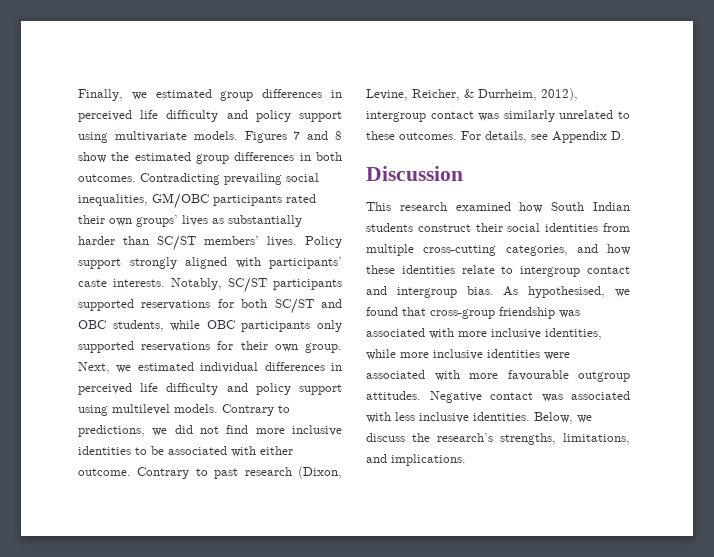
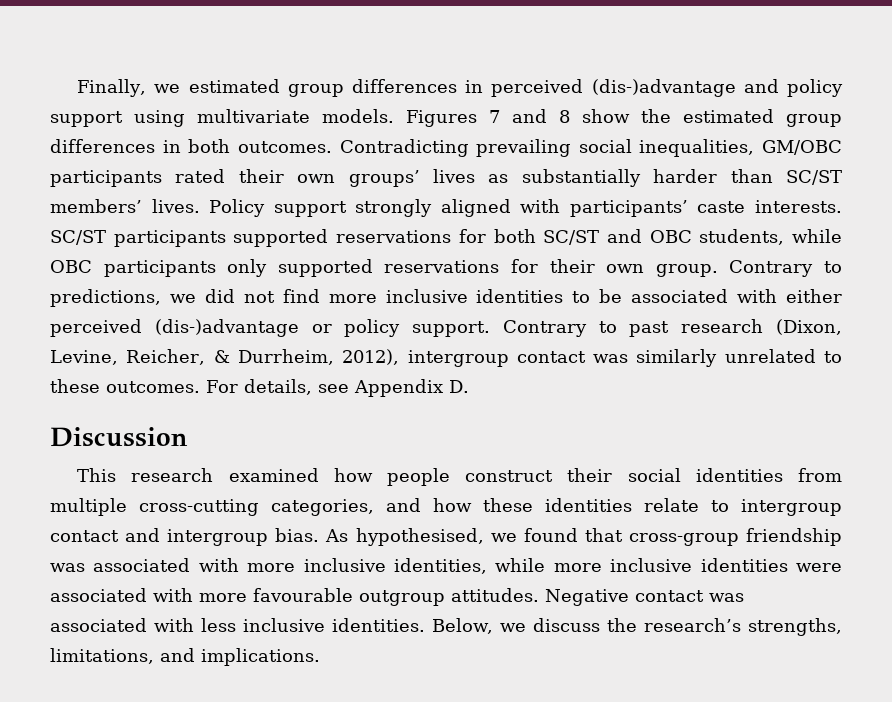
- Finally, we estimated group differences in perceived life difficulty and policy support using multivariate models.
+ Finally, we estimated group differences in perceived (dis-)advantage and policy support using multivariate models.
- Notably, SC/ST participants supported reservations for both SC/ST and OBC students, while OBC participants only supported reservations for their own group.
+ SC/ST participants supported reservations for both SC/ST and OBC students, while OBC participants only supported reservations for their own group.
- Next, we estimated individual differences in perceived life difficulty and policy support using multilevel models.
- Contrary to predictions, we did not find more inclusive identities to be associated with either outcome.
+ Contrary to predictions, we did not find more inclusive identities to be associated with either perceived (dis-)advantage or policy support.
- This research examined how South Indian students construct their social identities from multiple cross-cutting categories, and how these identities relate to intergroup contact and intergroup bias.
+ This research examined how people construct their social identities from multiple cross-cutting categories, and how these identities relate to intergroup contact and intergroup bias.

